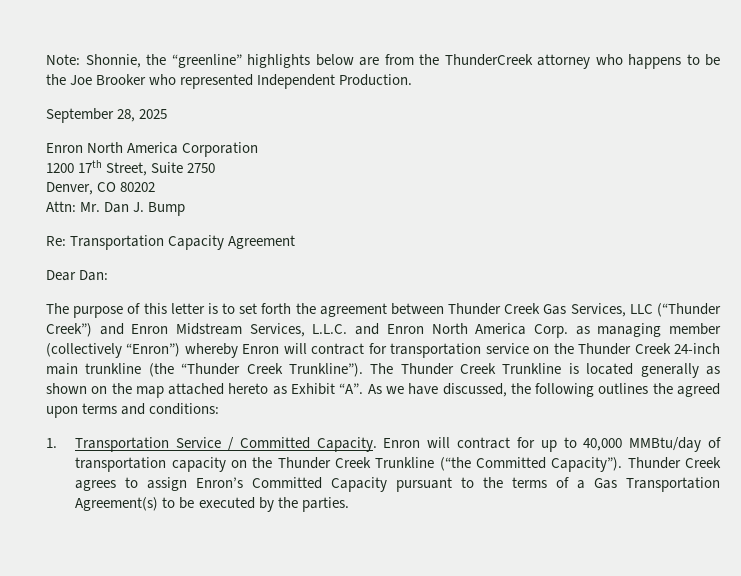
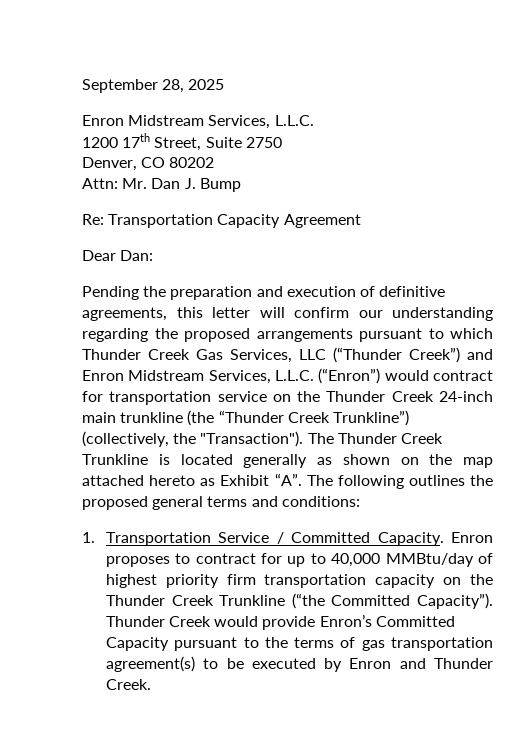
- Note: Shonnie, the “greenline” highlights below are from the ThunderCreek attorney who happens to be the Joe Brooker who represented Independent Production.
  September 28, 2025
- Enron North America Corporation
+ Enron Midstream Services, L.L.C.
- The purpose of this letter is to set forth the agreement between Thunder Creek Gas Services, LLC (“Thunder Creek”) and Enron Midstream Services, L.L.C. and Enron North America Corp. as managing member (collectively “Enron”) whereby Enron will contract for transportation service on the Thunder Creek 24-inch main trunkline (the “Thunder Creek Trunkline”).
+ Pending the preparation and execution of definitive agreements, this letter will confirm our understanding regarding the proposed arrangements pursuant to which Thunder Creek Gas Services, LLC (“Thunder Creek”) and Enron Midstream Services, L.L.C. (“Enron”) would contract for transportation service on the Thunder Creek 24-inch main trunkline (the “Thunder Creek Trunkline”) (collectively, the "Transaction").
- The Thunder Creek Trunkline is located generally as shown on the map attached hereto as Exhibit “A”. As we have discussed, the following outlines the agreed upon terms and conditions:
+ The Thunder Creek Trunkline is located generally as shown on the map attached hereto as Exhibit “A”. The following outlines the proposed general terms and conditions:
- Enron will contract for up to 40,000 MMBtu/day of transportation capacity on the Thunder Creek Trunkline (“the Committed Capacity”).
+ Enron proposes to contract for up to 40,000 MMBtu/day of highest priority firm transportation capacity on the Thunder Creek Trunkline (“the Committed Capacity”).
- Thunder Creek agrees to assign Enron’s Committed Capacity pursuant to the terms of a Gas Transportation Agreement(s) to be executed by the parties.
+ Thunder Creek would provide Enron’s Committed Capacity pursuant to the terms of gas transportation agreement(s) to be executed by Enron and Thunder Creek.

